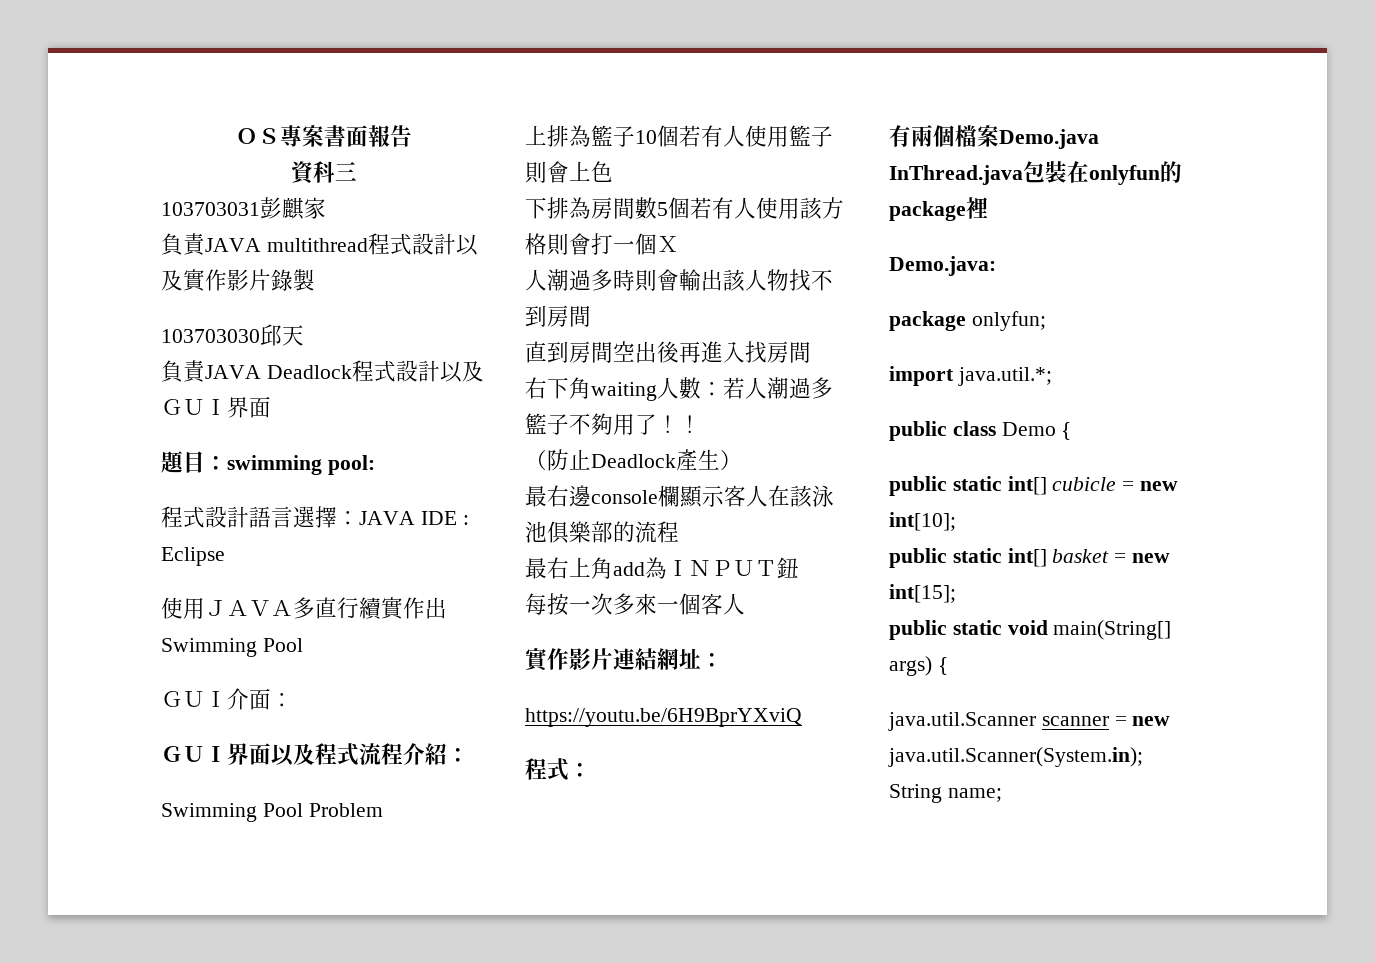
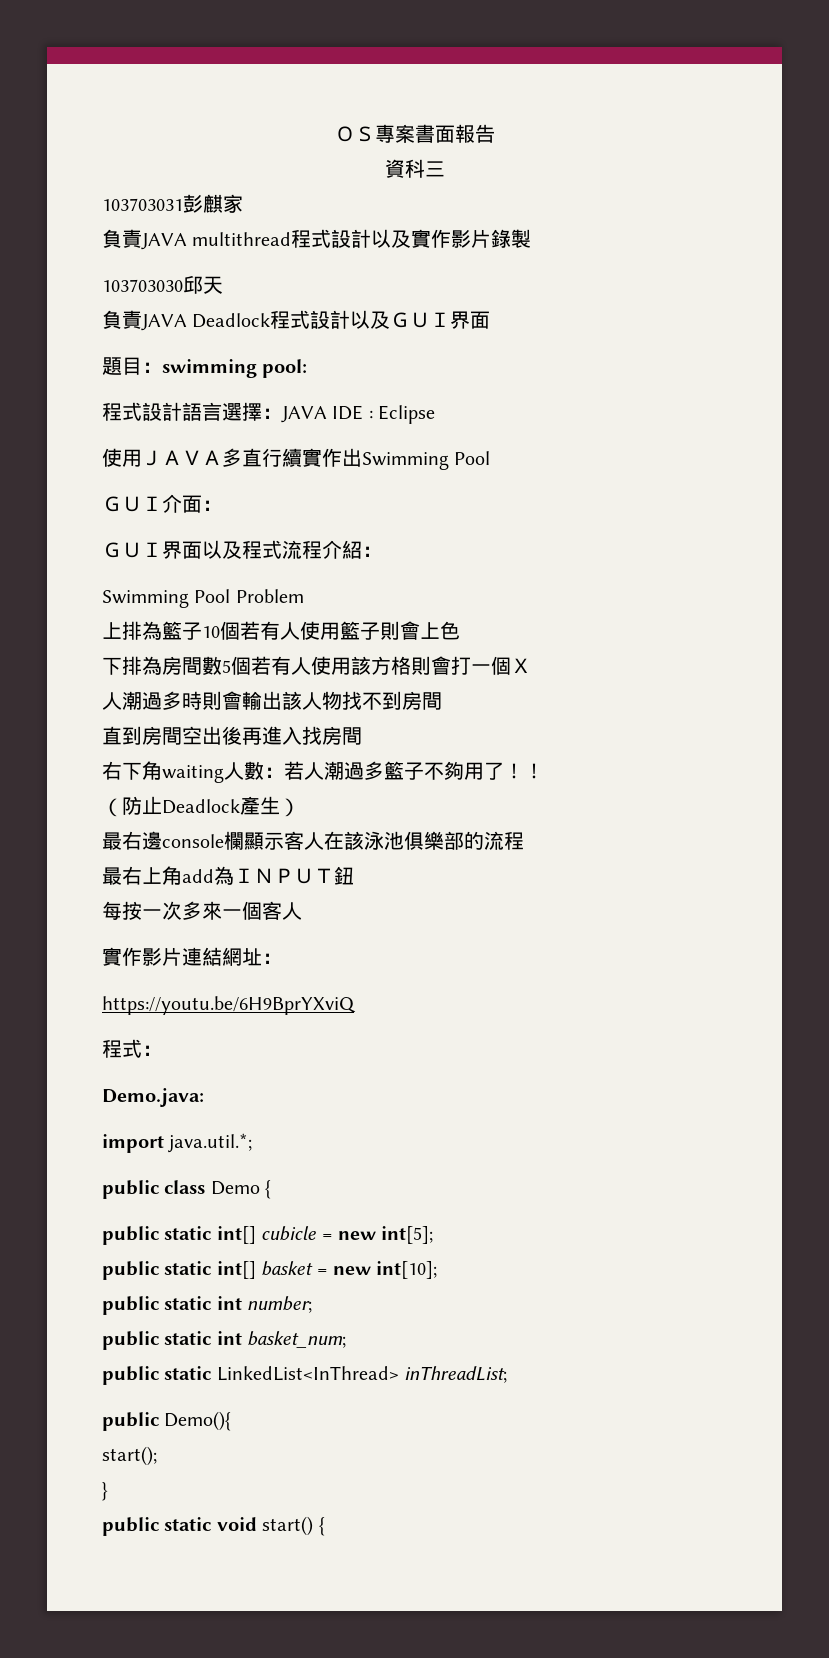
- 有兩個檔案Demo.java InThread.java包裝在onlyfun的package裡
- package onlyfun;
- public static int[] cubicle = new int[10];
+ public static int[] cubicle = new int[5];
- public static int[] basket = new int[15];
+ public static int[] basket = new int[10];
+ public static int number;
+ public static int basket_num;
+ public static LinkedList<InThread> inThreadList;
+ public Demo(){
+ start();
+ }
- public static void main(String[] args) {
- java.util.Scanner scanner = new java.util.Scanner(System.in);
- String name;
+ public static void start() {

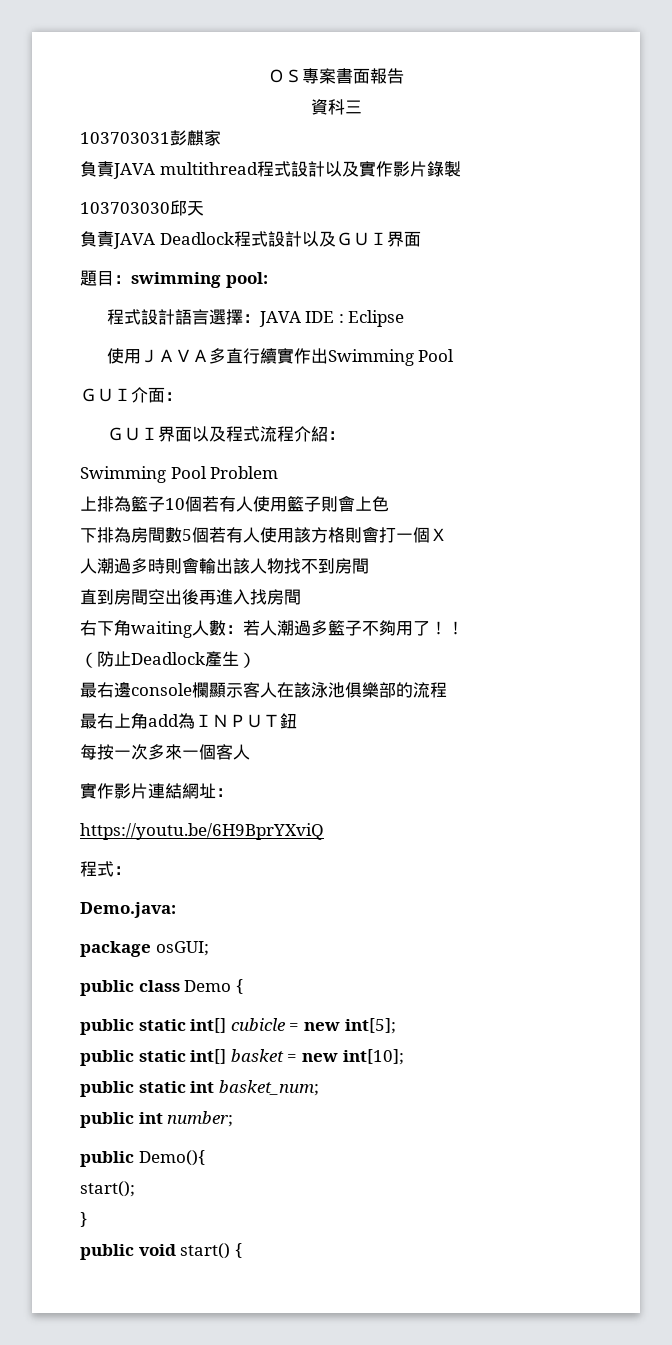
- import java.util.*;
+ package osGUI;
- public static int number;
- public static LinkedList<InThread> inThreadList;
+ public int number;
- public static void start() {
+ public void start() {

